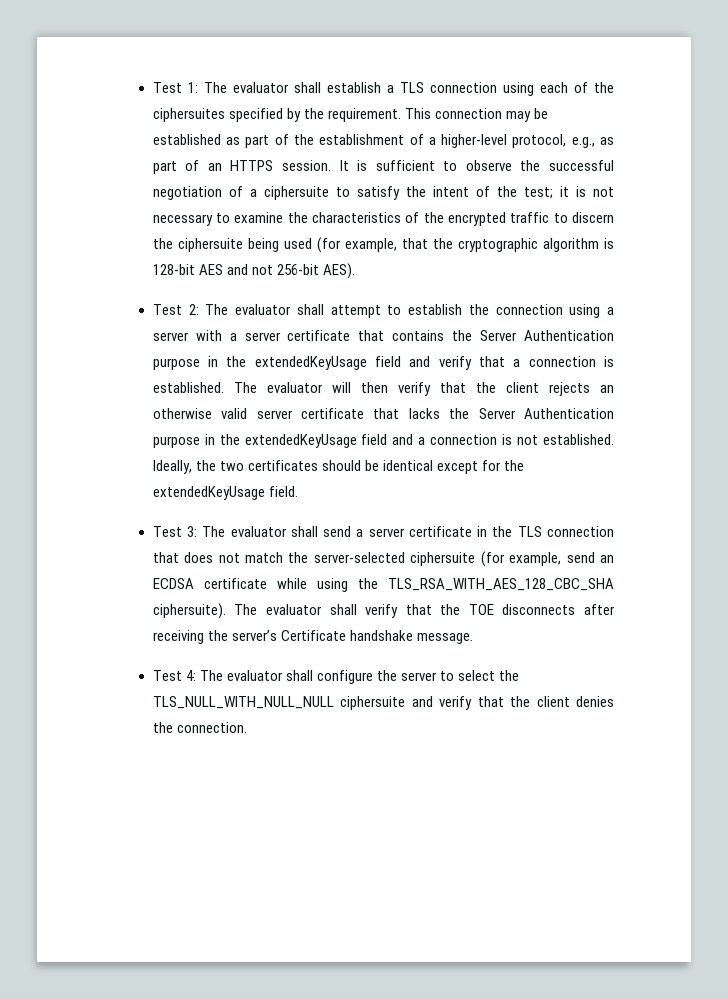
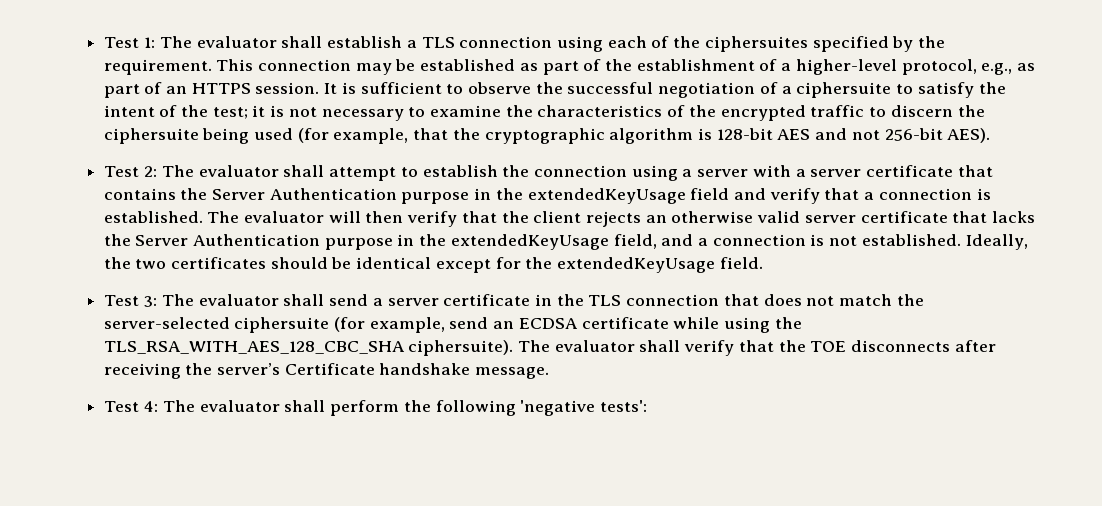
- The evaluator will then verify that the client rejects an otherwise valid server certificate that lacks the Server Authentication purpose in the extendedKeyUsage field and a connection is not established.
+ The evaluator will then verify that the client rejects an otherwise valid server certificate that lacks the Server Authentication purpose in the extendedKeyUsage field, and a connection is not established.
- Test 4: The evaluator shall configure the server to select the TLS_NULL_WITH_NULL_NULL ciphersuite and verify that the client denies the connection.
+ Test 4: The evaluator shall perform the following 'negative tests':

